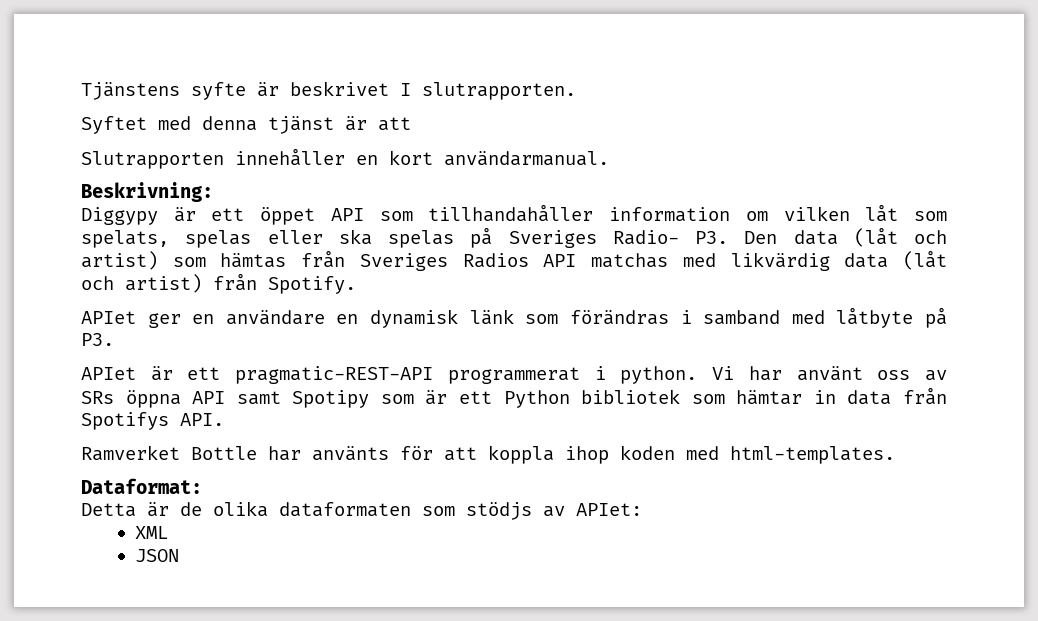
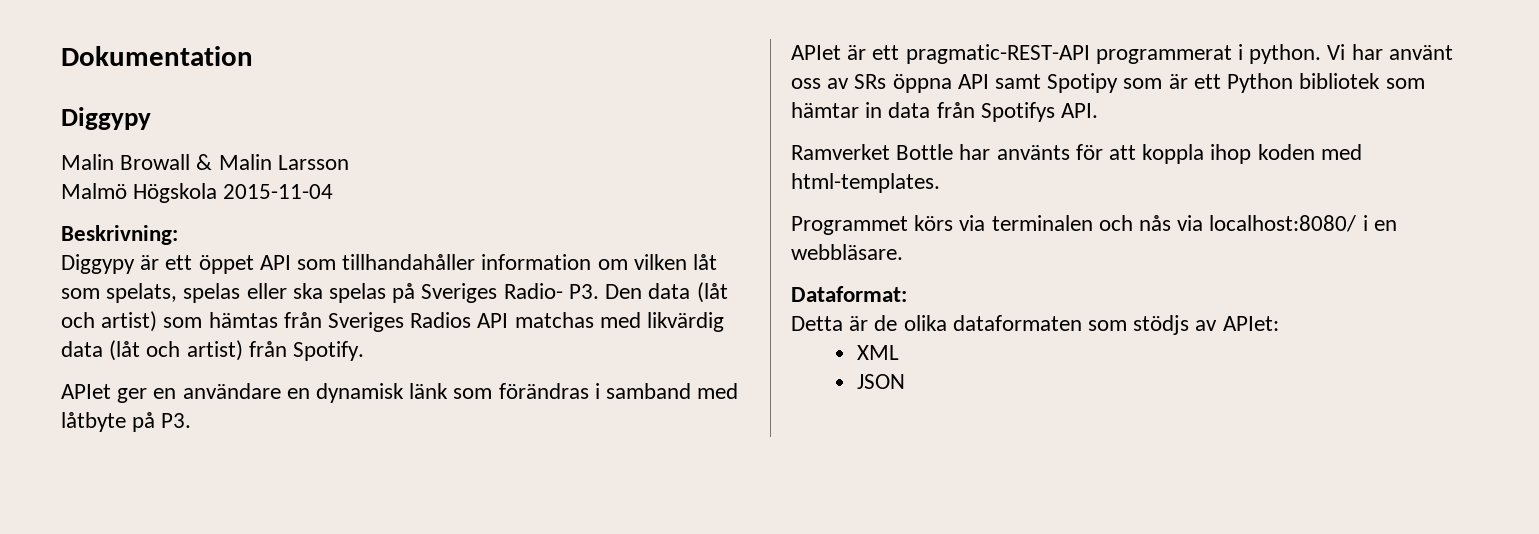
- Tjänstens syfte är beskrivet I slutrapporten.
- Syftet med denna tjänst är att
- Slutrapporten innehåller en kort användarmanual.
+ Dokumentation
+ Diggypy
+ Malin Browall & Malin Larsson
+ Malmö Högskola 2015-11-04
+ Programmet körs via terminalen och nås via localhost:8080/ i en webbläsare.

